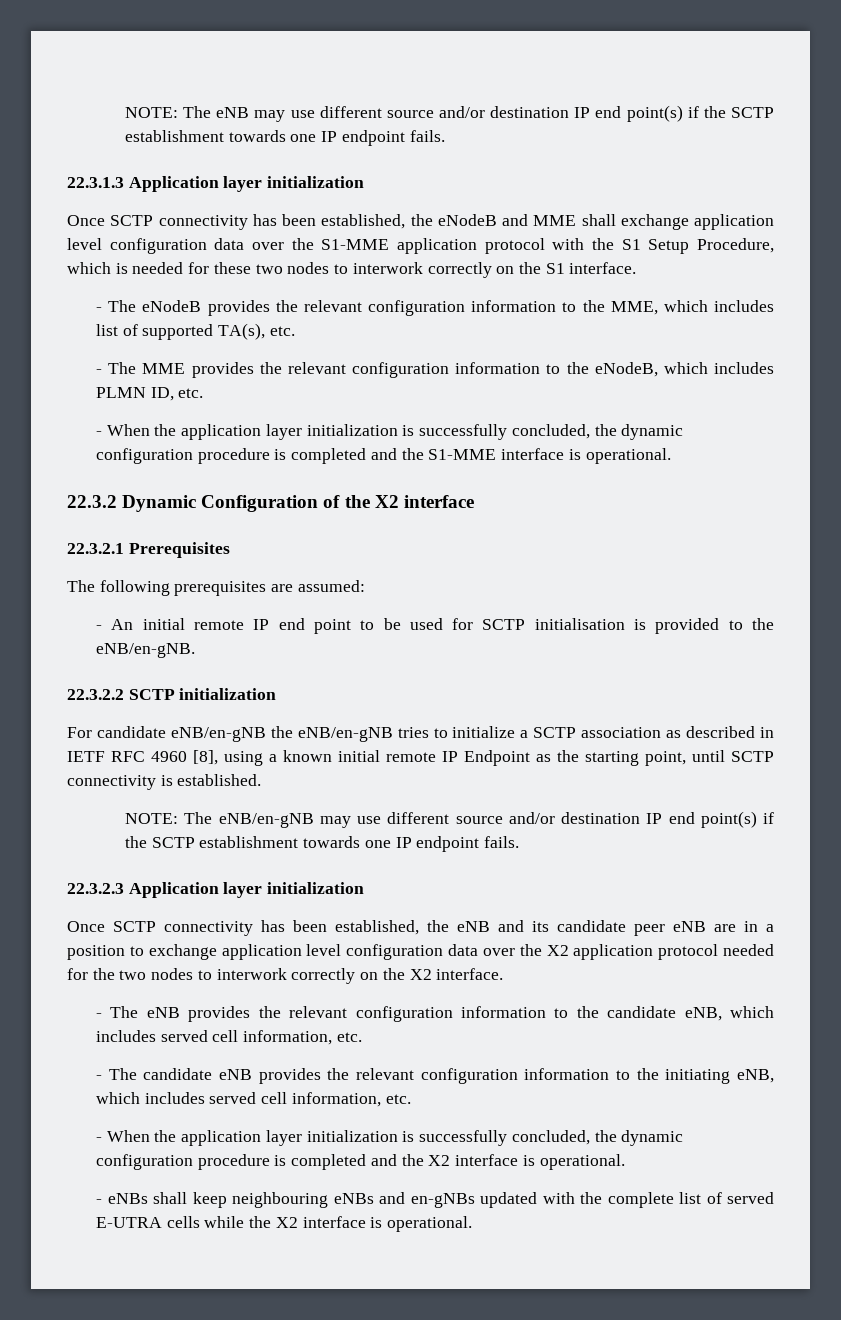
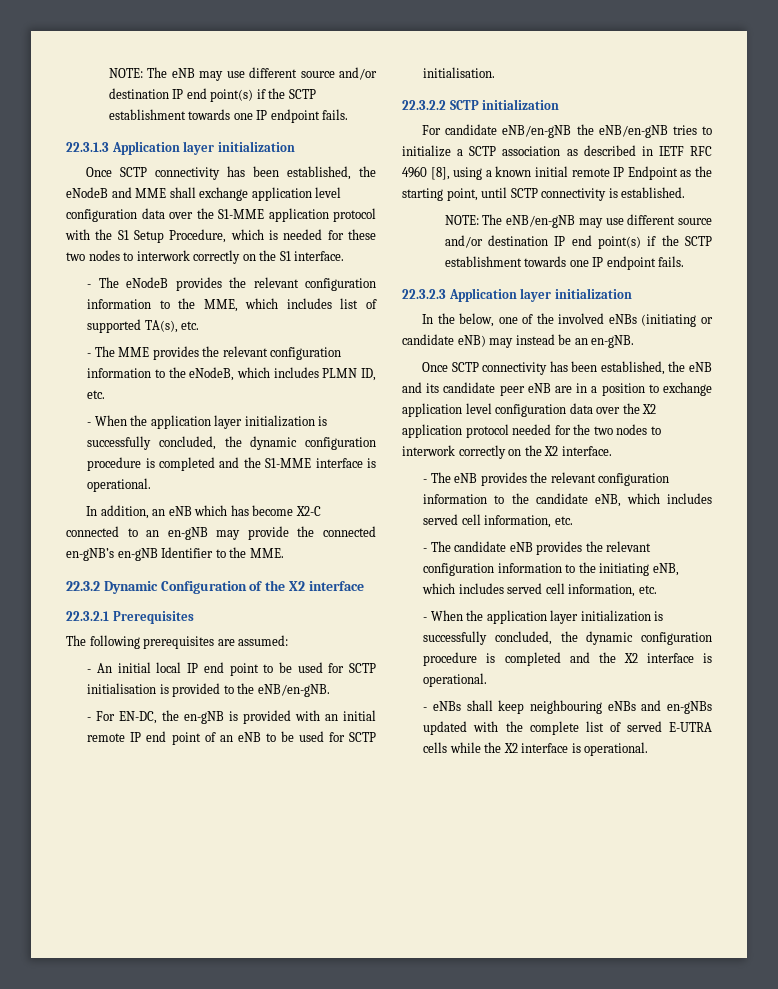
+ In addition, an eNB which has become X2-C connected to an en-gNB may provide the connected en-gNB’s en-gNB Identifier to the MME.
- - An initial remote IP end point to be used for SCTP initialisation is provided to the eNB/en-gNB.
+ - An initial local IP end point to be used for SCTP initialisation is provided to the eNB/en-gNB.
+ - For EN-DC, the en-gNB is provided with an initial remote IP end point of an eNB to be used for SCTP initialisation.
+ In the below, one of the involved eNBs (initiating or candidate eNB) may instead be an en-gNB.

